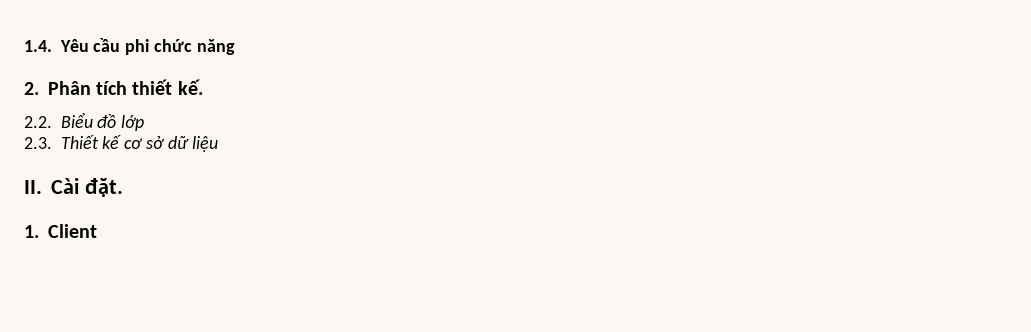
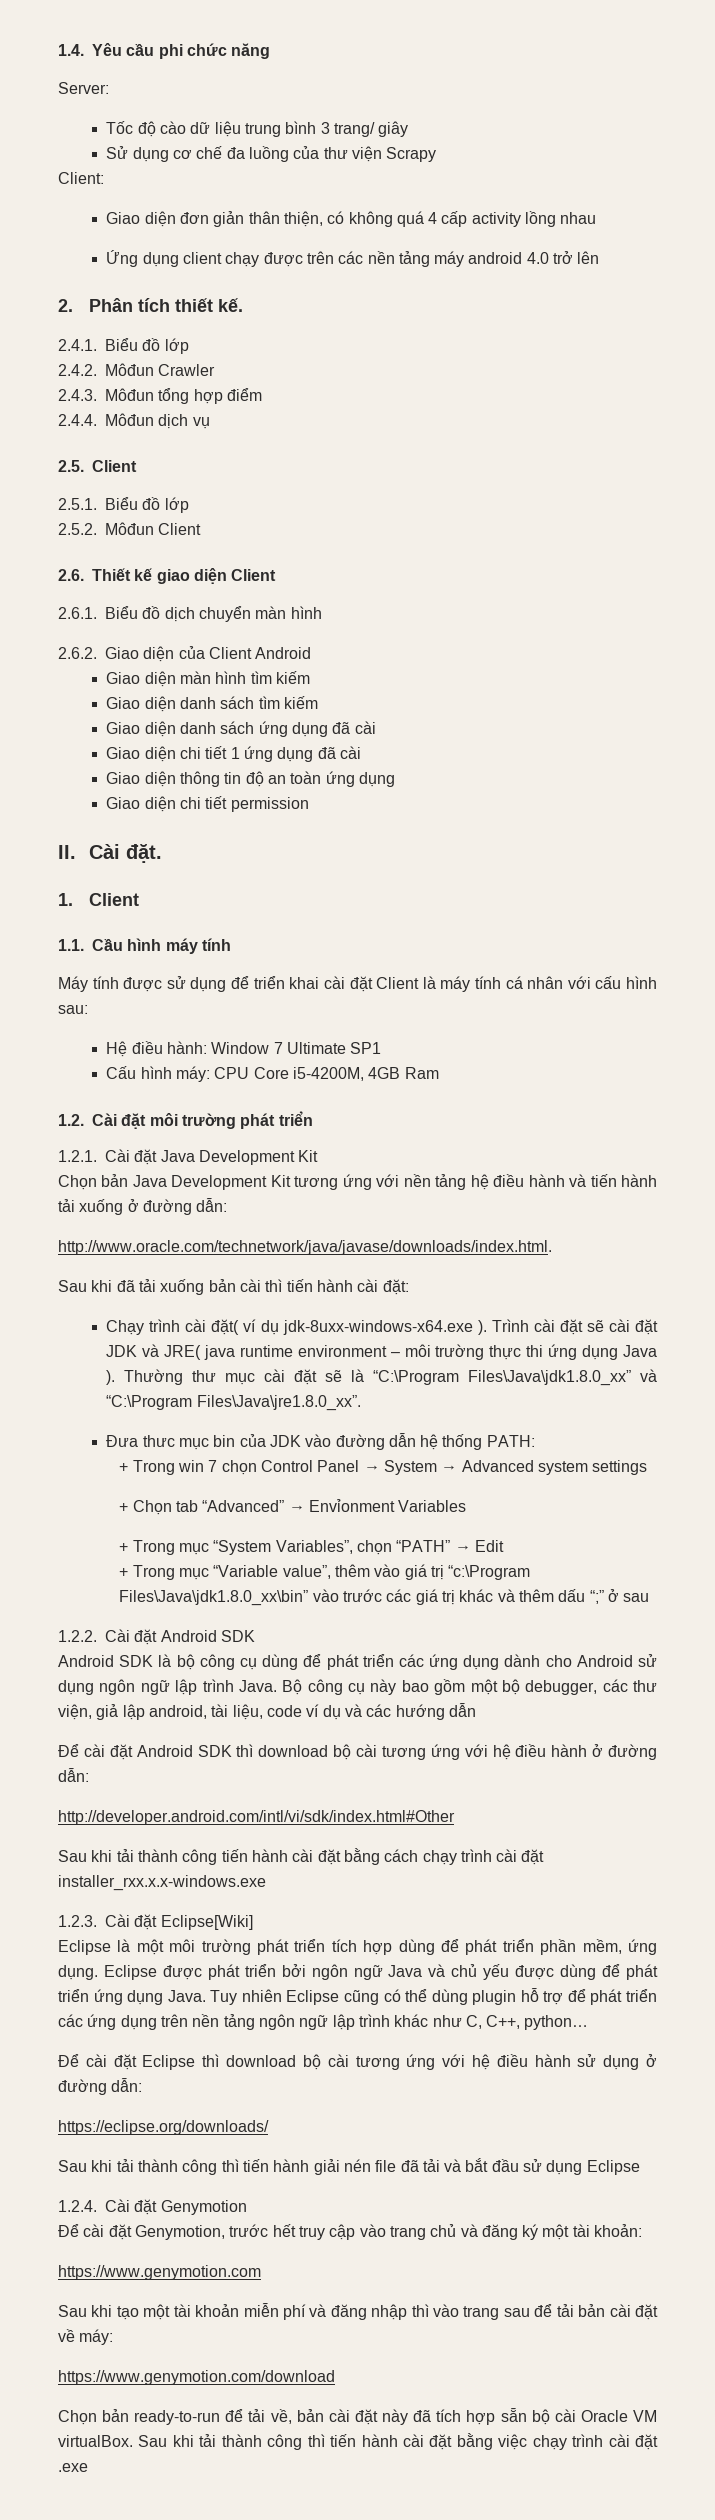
+ Server:
+ Tốc độ cào dữ liệu trung bình 3 trang/ giây
+ Sử dụng cơ chế đa luồng của thư viện Scrapy
+ Client:
+ Giao diện đơn giản thân thiện, có không quá 4 cấp activity lồng nhau
+ Ứng dụng client chạy được trên các nền tảng máy android 4.0 trở lên
- 2.2. Biểu đồ lớp
- 2.3. Thiết kế cơ sở dữ liệu
+ 2.4.1. Biểu đồ lớp
+ 2.4.2. Môđun Crawler
+ 2.4.3. Môđun tổng hợp điểm
+ 2.4.4. Môđun dịch vụ
+ 2.5. Client
+ 2.5.1. Biểu đồ lớp
+ 2.5.2. Môđun Client
+ 2.6. Thiết kế giao diện Client
+ 2.6.1. Biểu đồ dịch chuyển màn hình
+ 2.6.2. Giao diện của Client Android
+ Giao diện màn hình tìm kiếm
+ Giao diện danh sách tìm kiếm
+ Giao diện danh sách ứng dụng đã cài
+ Giao diện chi tiết 1 ứng dụng đã cài
+ Giao diện thông tin độ an toàn ứng dụng
+ Giao diện chi tiết permission
+ 1.1. Cầu hình máy tính
+ Máy tính được sử dụng để triển khai cài đặt Client là máy tính cá nhân với cấu hình sau:
+ Hệ điều hành: Window 7 Ultimate SP1
+ Cấu hình máy: CPU Core i5-4200M, 4GB Ram
+ 1.2. Cài đặt môi trường phát triển
+ 1.2.1. Cài đặt Java Development Kit
+ Chọn bản Java Development Kit tương ứng với nền tảng hệ điều hành và tiến hành tải xuống ở đường dẫn:
+ http://www.oracle.com/technetwork/java/javase/downloads/index.html.
+ Sau khi đã tải xuống bản cài thì tiến hành cài đặt:
+ Chạy trình cài đặt( ví dụ jdk-8uxx-windows-x64.exe ). Trình cài đặt sẽ cài đặt JDK và JRE( java runtime environment – môi trường thực thi ứng dụng Java ). Thường thư mục cài đặt sẽ là “C:\Program Files\Java\jdk1.8.0_xx” và “C:\Program Files\Java\jre1.8.0_xx”.
+ Đưa thưc mục bin của JDK vào đường dẫn hệ thống PATH:
+ + Trong win 7 chọn Control Panel → System → Advanced system settings
+ + Chọn tab “Advanced” → Envỉonment Variables
+ + Trong mục “System Variables”, chọn “PATH” → Edit
+ + Trong mục “Variable value”, thêm vào giá trị “c:\Program Files\Java\jdk1.8.0_xx\bin” vào trước các giá trị khác và thêm dấu “;” ở sau
+ 1.2.2. Cài đặt Android SDK
+ Android SDK là bộ công cụ dùng để phát triển các ứng dụng dành cho Android sử dụng ngôn ngữ lập trình Java. Bộ công cụ này bao gồm một bộ debugger, các thư viện, giả lập android, tài liệu, code ví dụ và các hướng dẫn
+ Để cài đặt Android SDK thì download bộ cài tương ứng với hệ điều hành ở đường dẫn:
+ http://developer.android.com/intl/vi/sdk/index.html#Other
+ Sau khi tải thành công tiến hành cài đặt bằng cách chạy trình cài đặt installer_rxx.x.x-windows.exe
+ 1.2.3. Cài đặt Eclipse[Wiki]
+ Eclipse là một môi trường phát triển tích hợp dùng để phát triển phần mềm, ứng dụng. Eclipse được phát triển bởi ngôn ngữ Java và chủ yếu được dùng để phát triển ứng dụng Java. Tuy nhiên Eclipse cũng có thể dùng plugin hỗ trợ để phát triển các ứng dụng trên nền tảng ngôn ngữ lập trình khác như C, C++, python…
+ Để cài đặt Eclipse thì download bộ cài tương ứng với hệ điều hành sử dụng ở đường dẫn:
+ https://eclipse.org/downloads/
+ Sau khi tải thành công thì tiến hành giải nén file đã tải và bắt đầu sử dụng Eclipse
+ 1.2.4. Cài đặt Genymotion
+ Để cài đặt Genymotion, trước hết truy cập vào trang chủ và đăng ký một tài khoản:
+ https://www.genymotion.com
+ Sau khi tạo một tài khoản miễn phí và đăng nhập thì vào trang sau để tải bản cài đặt về máy:
+ https://www.genymotion.com/download
+ Chọn bản ready-to-run để tải về, bản cài đặt này đã tích hợp sẵn bộ cài Oracle VM virtualBox. Sau khi tải thành công thì tiến hành cài đặt bằng việc chạy trình cài đặt .exe

